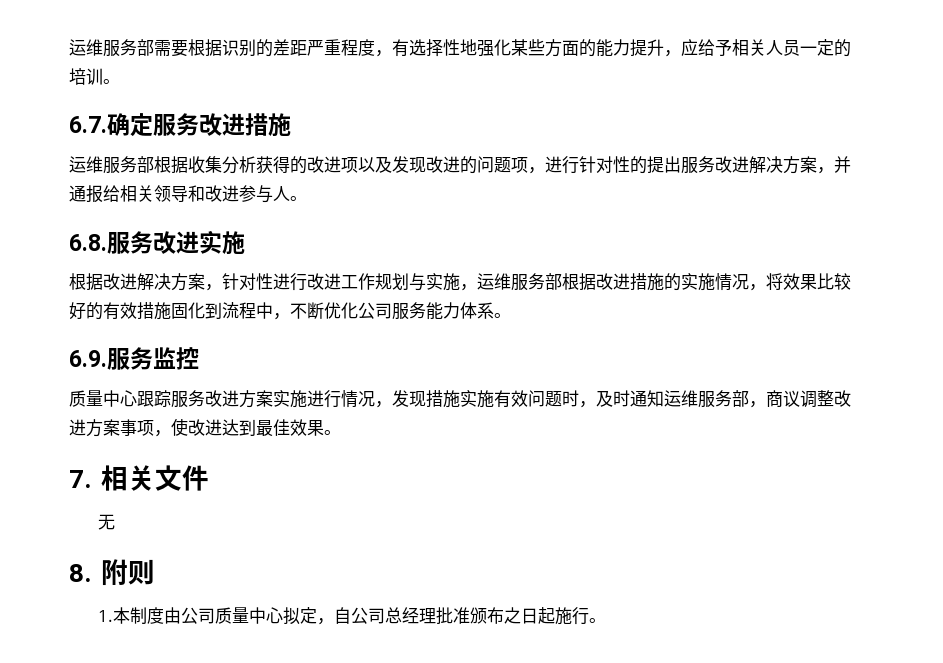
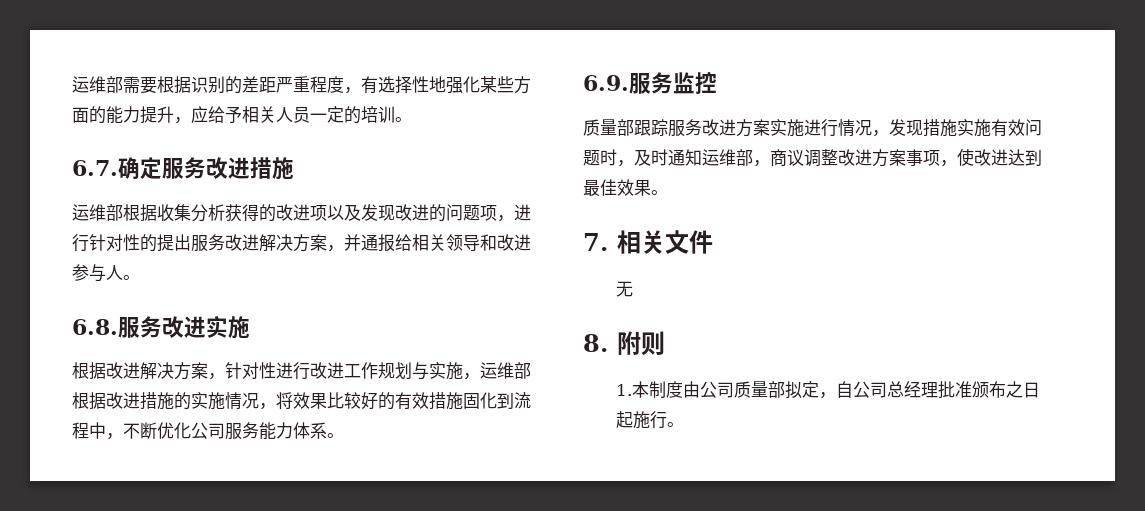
- 运维服务部需要根据识别的差距严重程度，有选择性地强化某些方面的能力提升，应给予相关人员一定的培训。
+ 运维部需要根据识别的差距严重程度，有选择性地强化某些方面的能力提升，应给予相关人员一定的培训。
- 运维服务部根据收集分析获得的改进项以及发现改进的问题项，进行针对性的提出服务改进解决方案，并通报给相关领导和改进参与人。
+ 运维部根据收集分析获得的改进项以及发现改进的问题项，进行针对性的提出服务改进解决方案，并通报给相关领导和改进参与人。
- 根据改进解决方案，针对性进行改进工作规划与实施，运维服务部根据改进措施的实施情况，将效果比较好的有效措施固化到流程中，不断优化公司服务能力体系。
+ 根据改进解决方案，针对性进行改进工作规划与实施，运维部根据改进措施的实施情况，将效果比较好的有效措施固化到流程中，不断优化公司服务能力体系。
- 质量中心跟踪服务改进方案实施进行情况，发现措施实施有效问题时，及时通知运维服务部，商议调整改进方案事项，使改进达到最佳效果。
+ 质量部跟踪服务改进方案实施进行情况，发现措施实施有效问题时，及时通知运维部，商议调整改进方案事项，使改进达到最佳效果。
- 1.本制度由公司质量中心拟定，自公司总经理批准颁布之日起施行。
+ 1.本制度由公司质量部拟定，自公司总经理批准颁布之日起施行。

